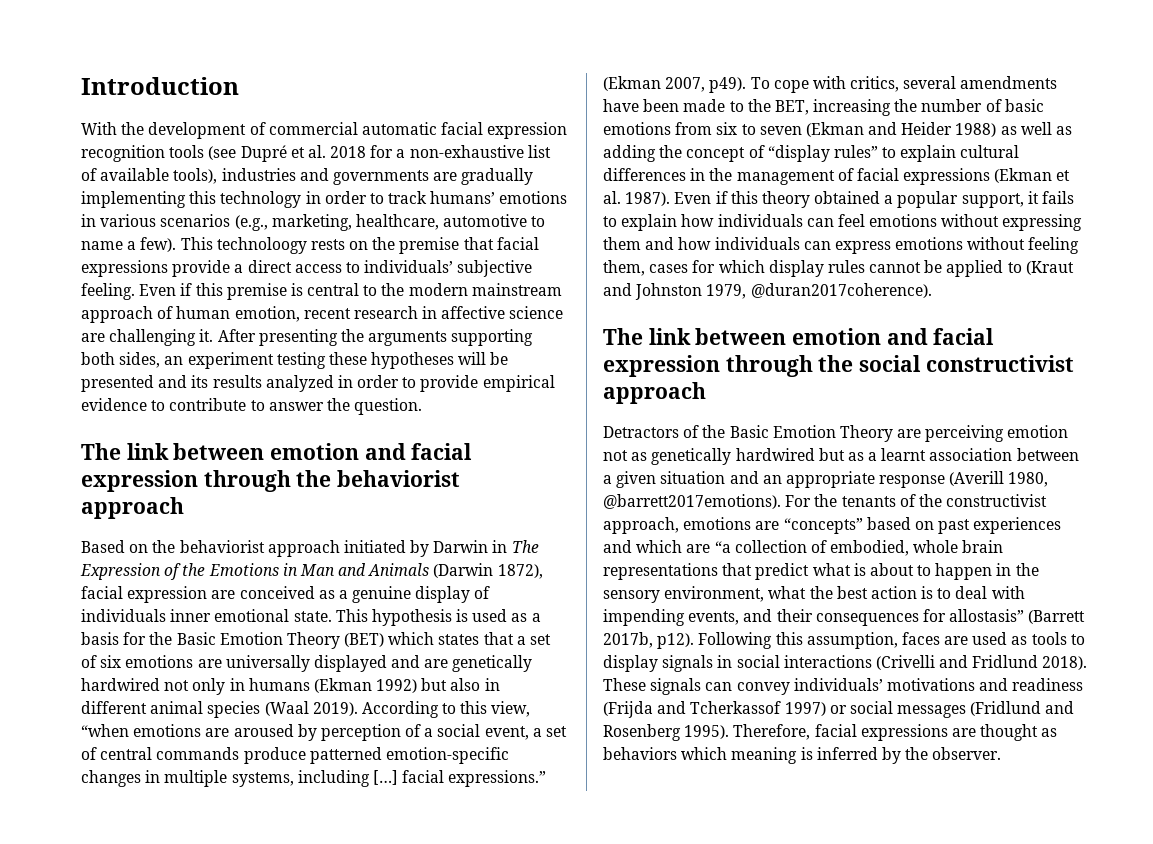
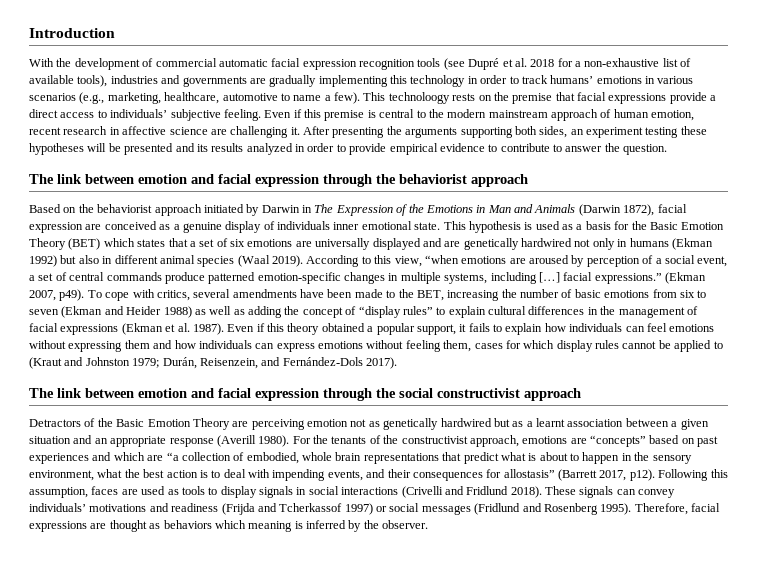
- Even if this theory obtained a popular support, it fails to explain how individuals can feel emotions without expressing them and how individuals can express emotions without feeling them, cases for which display rules cannot be applied to (Kraut and Johnston 1979, @duran2017coherence).
+ Even if this theory obtained a popular support, it fails to explain how individuals can feel emotions without expressing them and how individuals can express emotions without feeling them, cases for which display rules cannot be applied to (Kraut and Johnston 1979; Durán, Reisenzein, and Fernández-Dols 2017).
- Detractors of the Basic Emotion Theory are perceiving emotion not as genetically hardwired but as a learnt association between a given situation and an appropriate response (Averill 1980, @barrett2017emotions).
+ Detractors of the Basic Emotion Theory are perceiving emotion not as genetically hardwired but as a learnt association between a given situation and an appropriate response (Averill 1980).
- For the tenants of the constructivist approach, emotions are “concepts” based on past experiences and which are “a collection of embodied, whole brain representations that predict what is about to happen in the sensory environment, what the best action is to deal with impending events, and their consequences for allostasis” (Barrett 2017b, p12).
+ For the tenants of the constructivist approach, emotions are “concepts” based on past experiences and which are “a collection of embodied, whole brain representations that predict what is about to happen in the sensory environment, what the best action is to deal with impending events, and their consequences for allostasis” (Barrett 2017, p12).

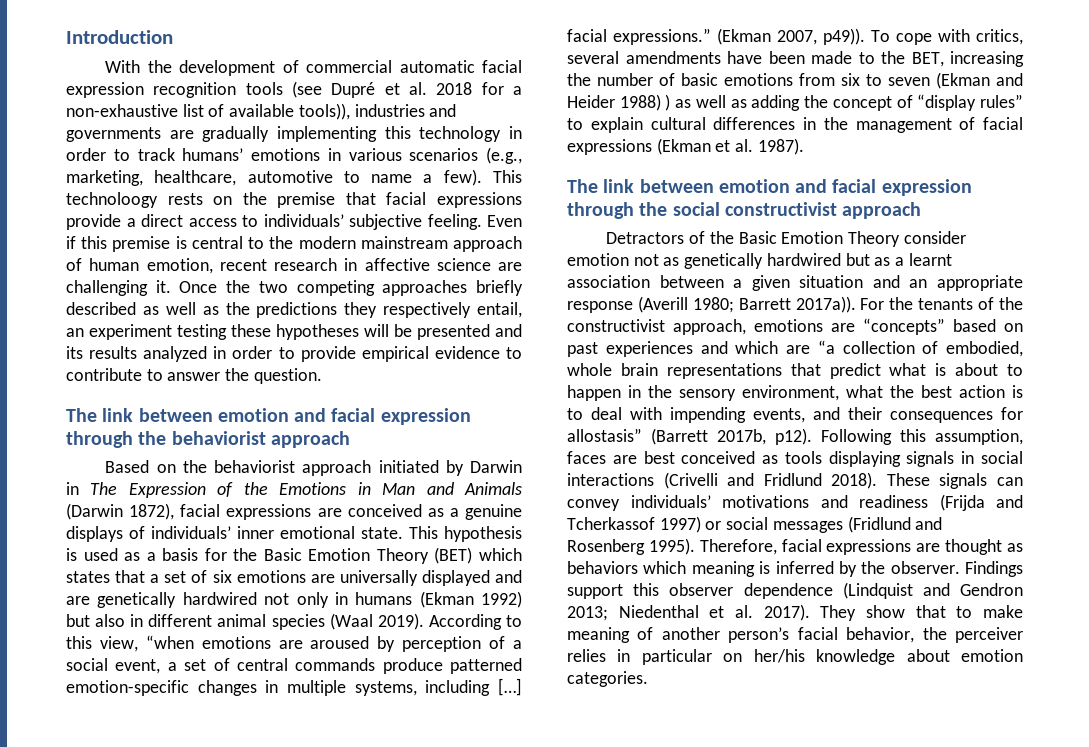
- With the development of commercial automatic facial expression recognition tools (see Dupré et al. 2018 for a non-exhaustive list of available tools), industries and governments are gradually implementing this technology in order to track humans’ emotions in various scenarios (e.g., marketing, healthcare, automotive to name a few).
+ With the development of commercial automatic facial expression recognition tools (see Dupré et al. 2018 for a non-exhaustive list of available tools)), industries and governments are gradually implementing this technology in order to track humans’ emotions in various scenarios (e.g., marketing, healthcare, automotive to name a few).
- After presenting the arguments supporting both sides, an experiment testing these hypotheses will be presented and its results analyzed in order to provide empirical evidence to contribute to answer the question.
+ Once the two competing approaches briefly described as well as the predictions they respectively entail, an experiment testing these hypotheses will be presented and its results analyzed in order to provide empirical evidence to contribute to answer the question.
- Based on the behaviorist approach initiated by Darwin in The Expression of the Emotions in Man and Animals (Darwin 1872), facial expression are conceived as a genuine display of individuals inner emotional state.
+ Based on the behaviorist approach initiated by Darwin in The Expression of the Emotions in Man and Animals (Darwin 1872), facial expressions are conceived as a genuine displays of individuals’ inner emotional state.
- (Ekman 2007, p49).
+ (Ekman 2007, p49)).
- To cope with critics, several amendments have been made to the BET, increasing the number of basic emotions from six to seven (Ekman and Heider 1988) as well as adding the concept of “display rules” to explain cultural differences in the management of facial expressions (Ekman et al. 1987). Even if this theory obtained a popular support, it fails to explain how individuals can feel emotions without expressing them and how individuals can express emotions without feeling them, cases for which display rules cannot be applied to (Kraut and Johnston 1979; Durán, Reisenzein, and Fernández-Dols 2017).
+ To cope with critics, several amendments have been made to the BET, increasing the number of basic emotions from six to seven (Ekman and Heider 1988) ) as well as adding the concept of “display rules” to explain cultural differences in the management of facial expressions (Ekman et al. 1987).
- Detractors of the Basic Emotion Theory are perceiving emotion not as genetically hardwired but as a learnt association between a given situation and an appropriate response (Averill 1980).
+ Detractors of the Basic Emotion Theory consider emotion not as genetically hardwired but as a learnt association between a given situation and an appropriate response (Averill 1980; Barrett 2017a)).
- For the tenants of the constructivist approach, emotions are “concepts” based on past experiences and which are “a collection of embodied, whole brain representations that predict what is about to happen in the sensory environment, what the best action is to deal with impending events, and their consequences for allostasis” (Barrett 2017, p12).
+ For the tenants of the constructivist approach, emotions are “concepts” based on past experiences and which are “a collection of embodied, whole brain representations that predict what is about to happen in the sensory environment, what the best action is to deal with impending events, and their consequences for allostasis” (Barrett 2017b, p12).
- Following this assumption, faces are used as tools to display signals in social interactions (Crivelli and Fridlund 2018).
+ Following this assumption, faces are best conceived as tools displaying signals in social interactions (Crivelli and Fridlund 2018).
+ Findings support this observer dependence (Lindquist and Gendron 2013; Niedenthal et al. 2017). They show that to make meaning of another person’s facial behavior, the perceiver relies in particular on her/his knowledge about emotion categories.

